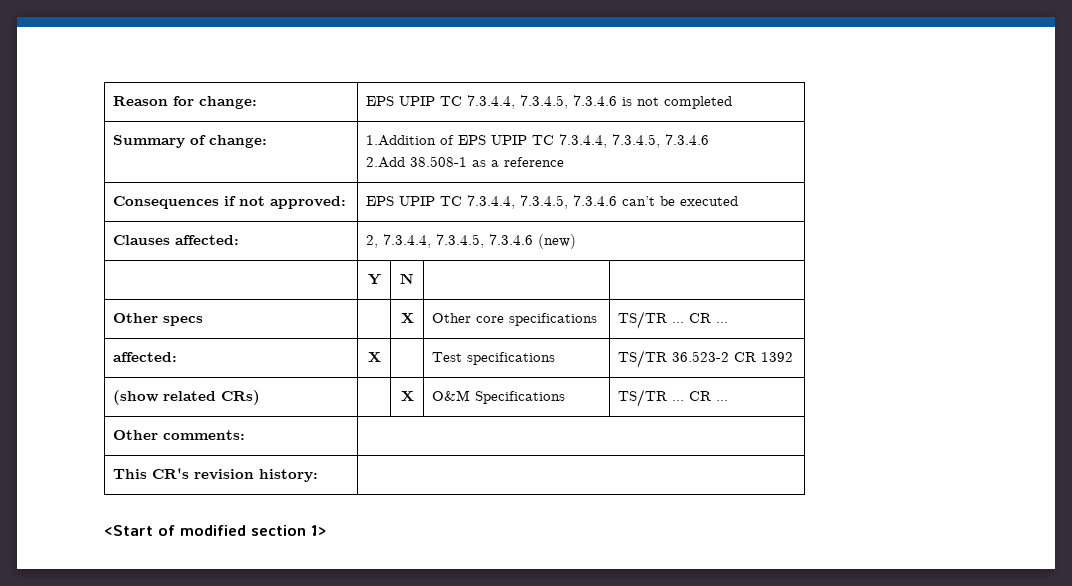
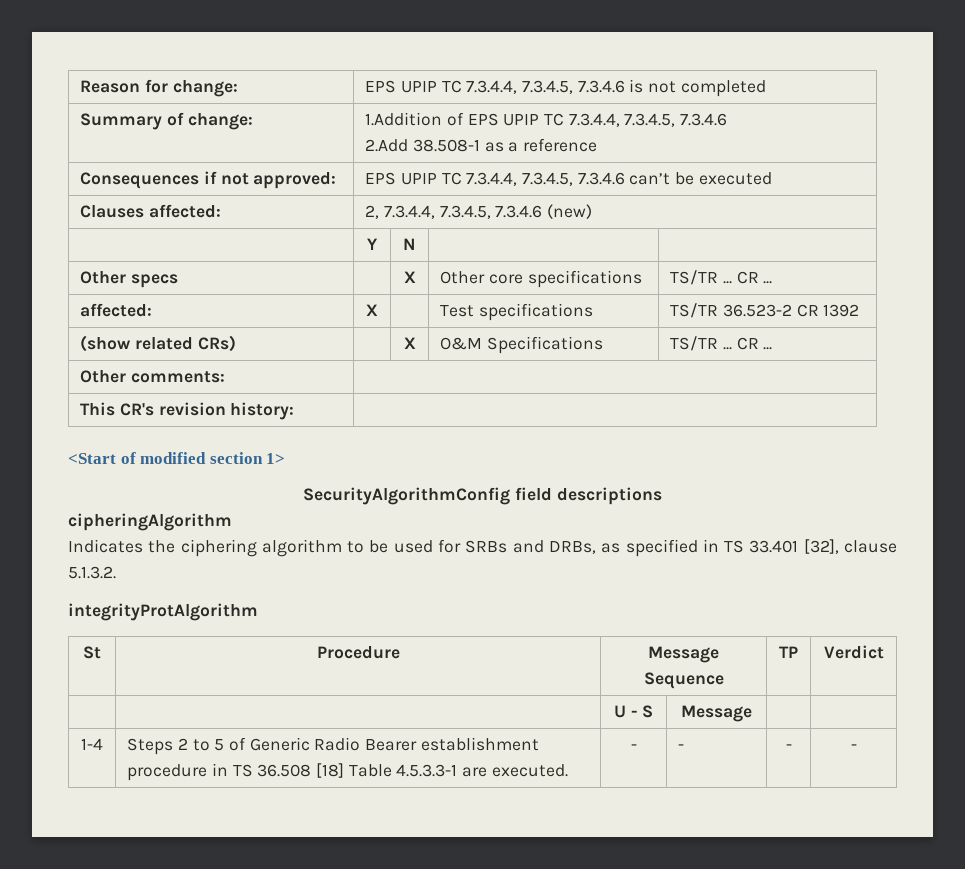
+ SecurityAlgorithmConfig field descriptions
+ cipheringAlgorithm
+ Indicates the ciphering algorithm to be used for SRBs and DRBs, as specified in TS 33.401 [32], clause 5.1.3.2.
+ integrityProtAlgorithm
+ St | Procedure | Message Sequence | TP | Verdict
+ | | U - S | Message | |
+ 1-4 | Steps 2 to 5 of Generic Radio Bearer establishment procedure in TS 36.508 [18] Table 4.5.3.3-1 are executed. | - | - | - | -

